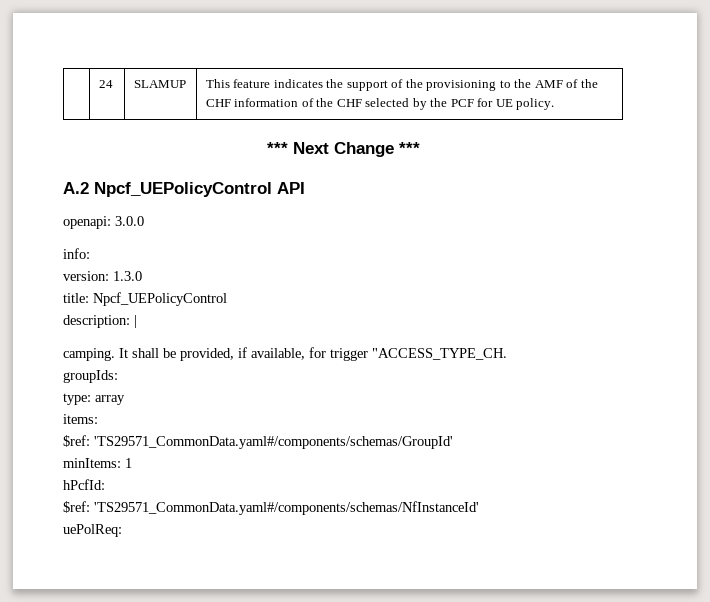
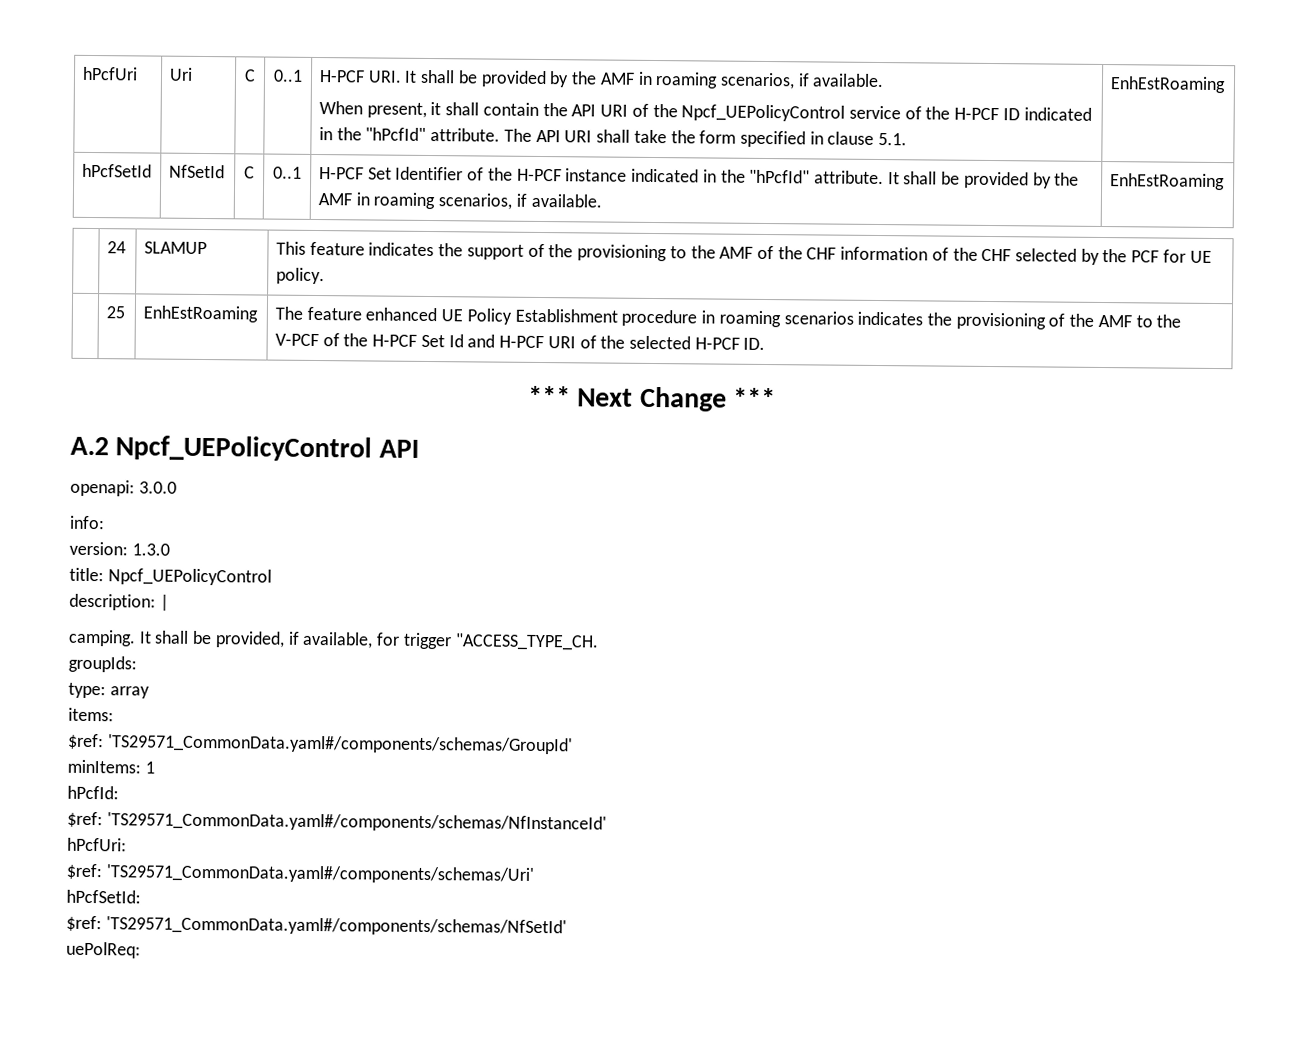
+ hPcfUri | Uri | C | 0..1 | H-PCF URI. It shall be provided by the AMF in roaming scenarios, if available.
+ When present, it shall contain the API URI of the Npcf_UEPolicyControl service of the H-PCF ID indicated in the "hPcfId" attribute. The API URI shall take the form specified in clause 5.1. | EnhEstRoaming
+ hPcfSetId | NfSetId | C | 0..1 | H-PCF Set Identifier of the H-PCF instance indicated in the "hPcfId" attribute. It shall be provided by the AMF in roaming scenarios, if available. | EnhEstRoaming
+ | 25 | EnhEstRoaming | The feature enhanced UE Policy Establishment procedure in roaming scenarios indicates the provisioning of the AMF to the V-PCF of the H-PCF Set Id and H-PCF URI of the selected H-PCF ID.
+ hPcfUri:
+ $ref: 'TS29571_CommonData.yaml#/components/schemas/Uri'
+ hPcfSetId:
+ $ref: 'TS29571_CommonData.yaml#/components/schemas/NfSetId'

